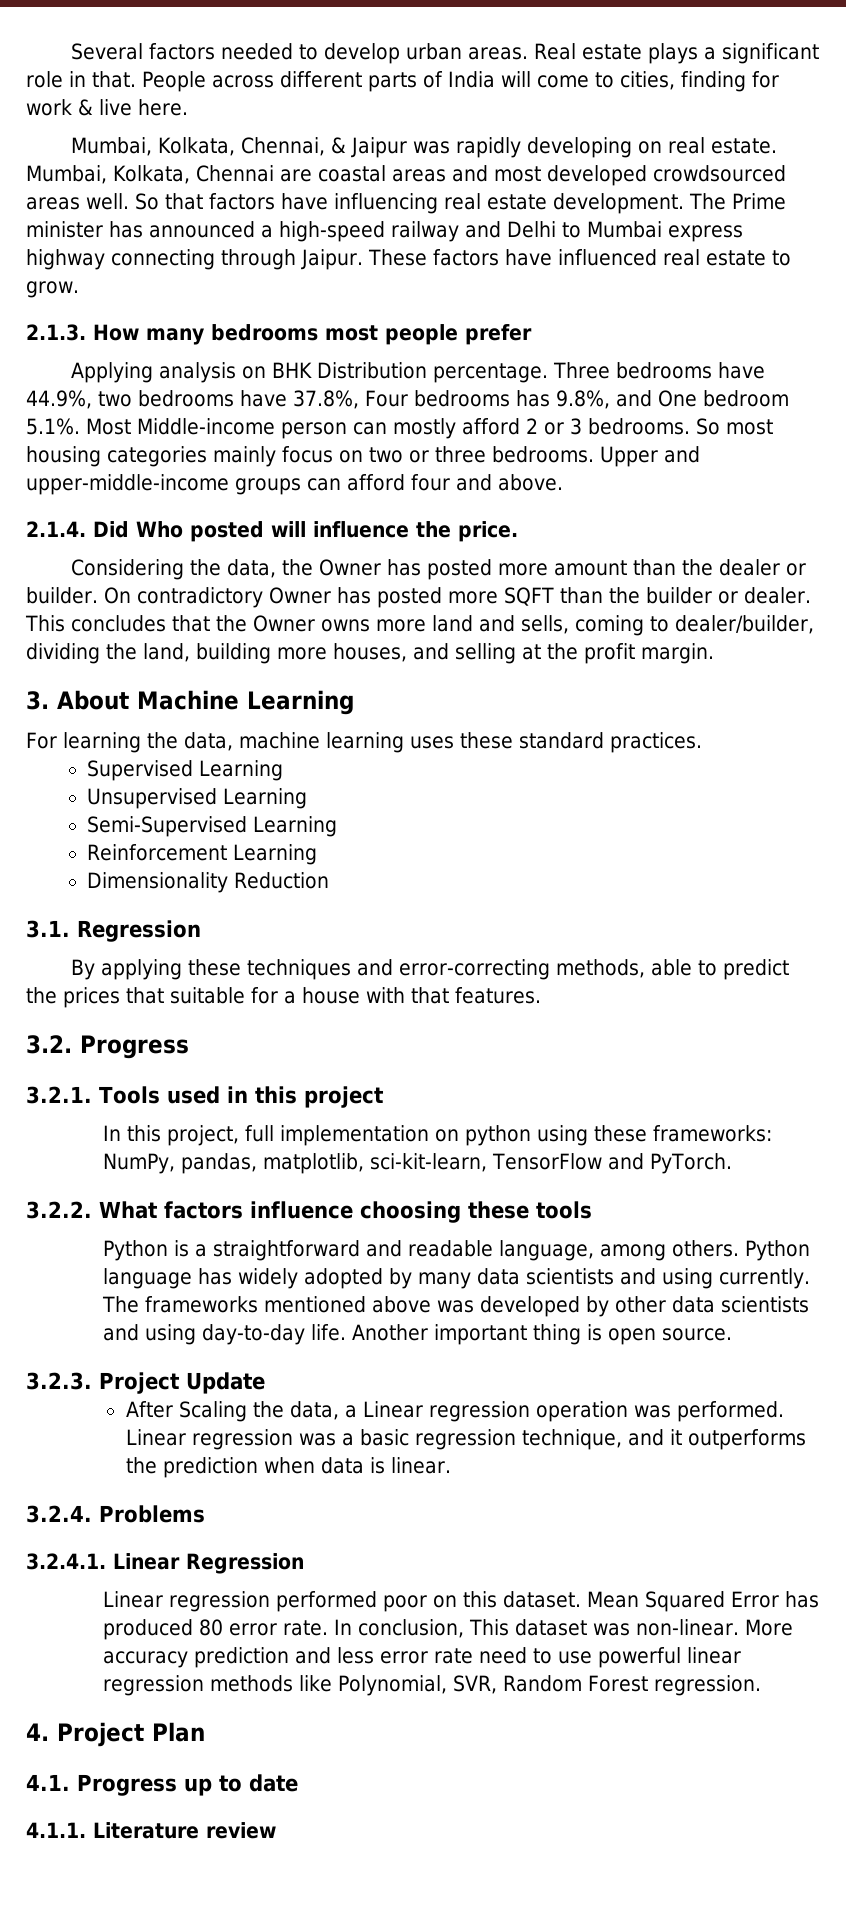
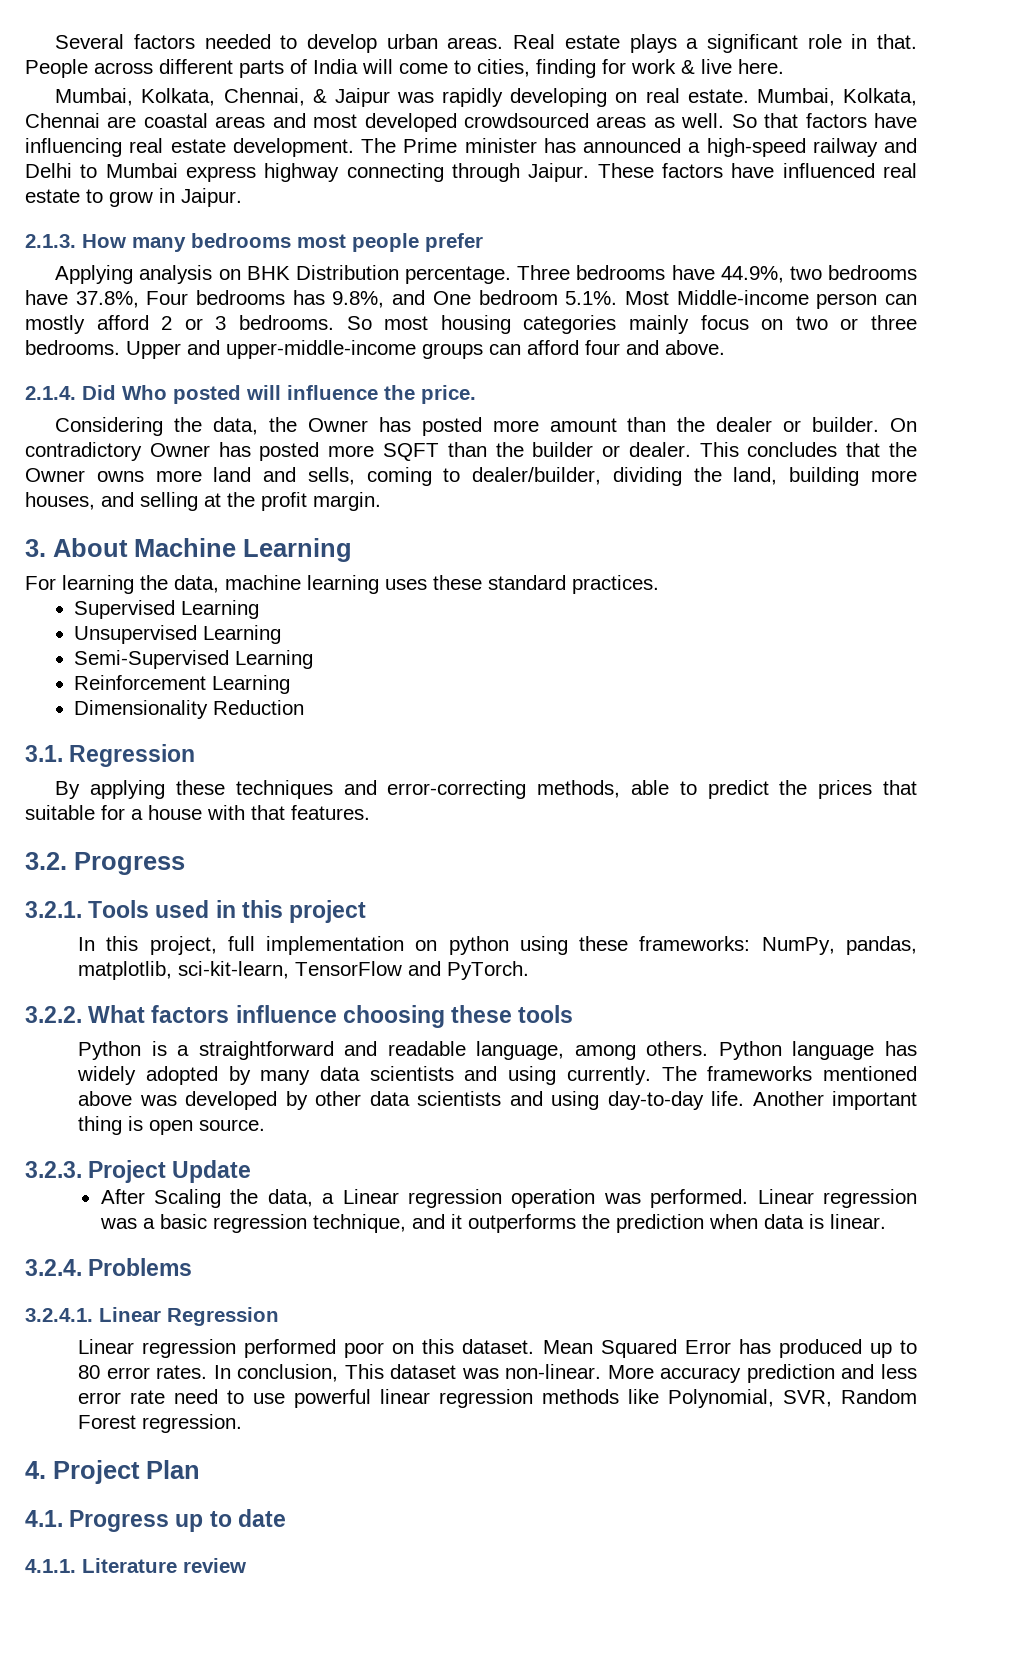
- Mumbai, Kolkata, Chennai are coastal areas and most developed crowdsourced areas well.
+ Mumbai, Kolkata, Chennai are coastal areas and most developed crowdsourced areas as well.
- These factors have influenced real estate to grow.
+ These factors have influenced real estate to grow in Jaipur.
- Mean Squared Error has produced 80 error rate.
+ Mean Squared Error has produced up to 80 error rates.

